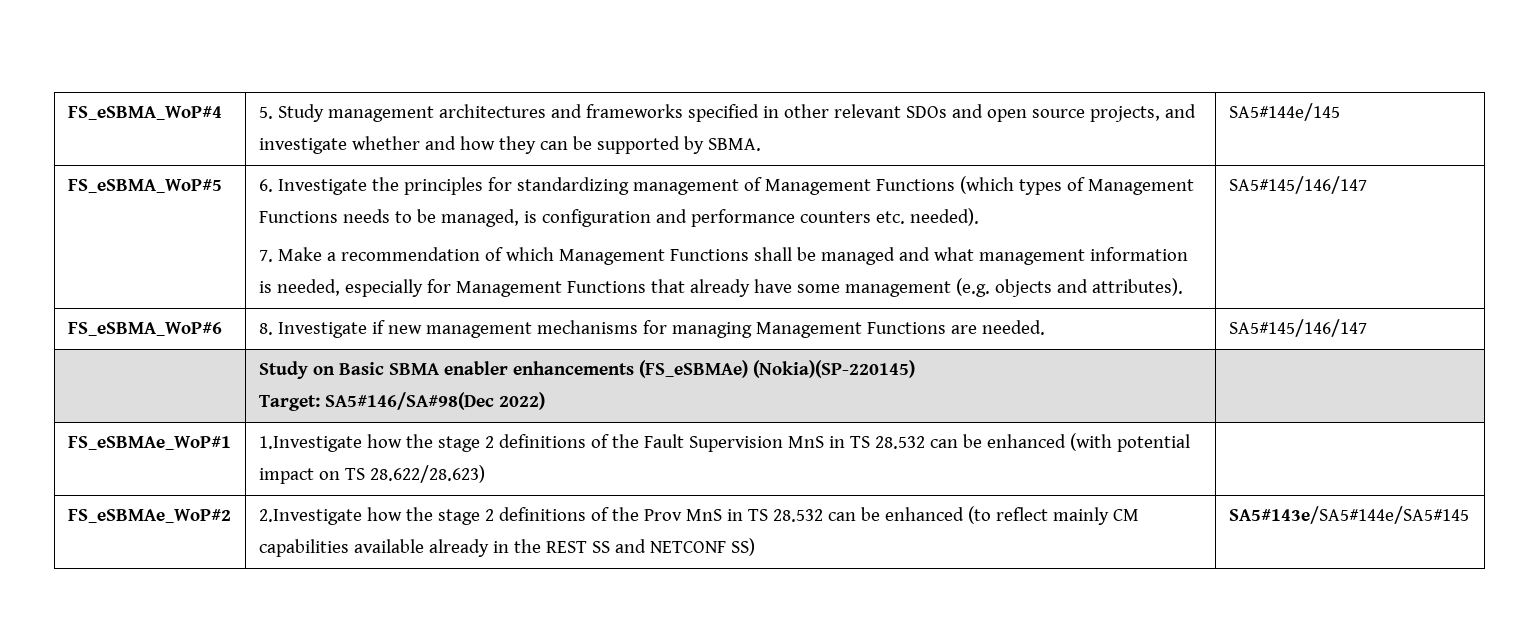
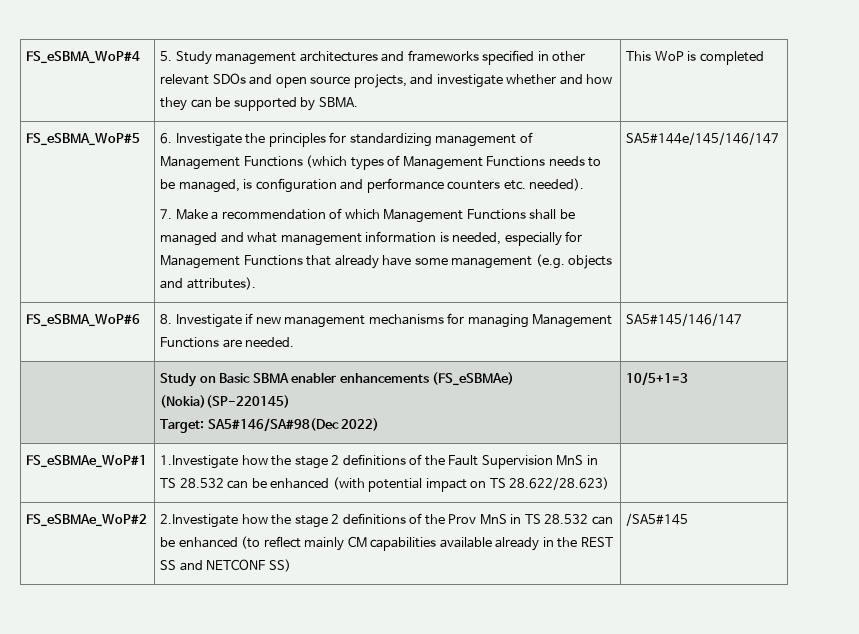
- FS_eSBMA_WoP#4 | 5. Study management architectures and frameworks specified in other relevant SDOs and open source projects, and investigate whether and how they can be supported by SBMA. | SA5#144e/145
+ FS_eSBMA_WoP#4 | 5. Study management architectures and frameworks specified in other relevant SDOs and open source projects, and investigate whether and how they can be supported by SBMA. | This WoP is completed
- 7. Make a recommendation of which Management Functions shall be managed and what management information is needed, especially for Management Functions that already have some management (e.g. objects and attributes). | SA5#145/146/147
+ 7. Make a recommendation of which Management Functions shall be managed and what management information is needed, especially for Management Functions that already have some management (e.g. objects and attributes). | SA5#144e/145/146/147
  | Study on Basic SBMA enabler enhancements (FS_eSBMAe) (Nokia)(SP-220145)
- Target: SA5#146/SA#98(Dec 2022) |
+ Target: SA5#146/SA#98(Dec 2022) | 10/5+1=3
- FS_eSBMAe_WoP#2 | 2.Investigate how the stage 2 definitions of the Prov MnS in TS 28.532 can be enhanced (to reflect mainly CM capabilities available already in the REST SS and NETCONF SS) | SA5#143e/SA5#144e/SA5#145
+ FS_eSBMAe_WoP#2 | 2.Investigate how the stage 2 definitions of the Prov MnS in TS 28.532 can be enhanced (to reflect mainly CM capabilities available already in the REST SS and NETCONF SS) | /SA5#145

